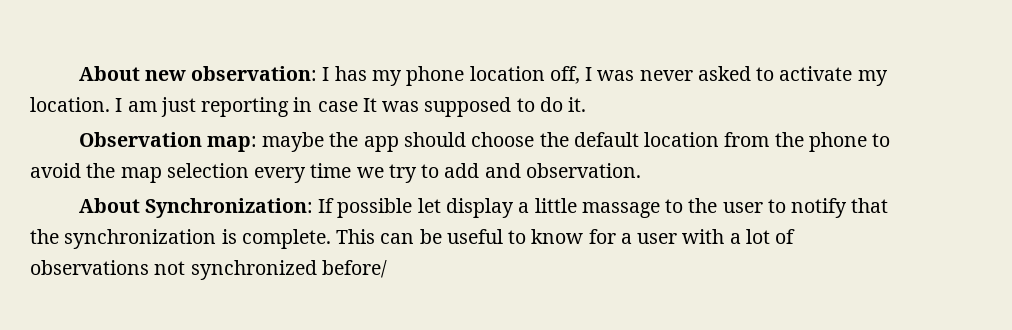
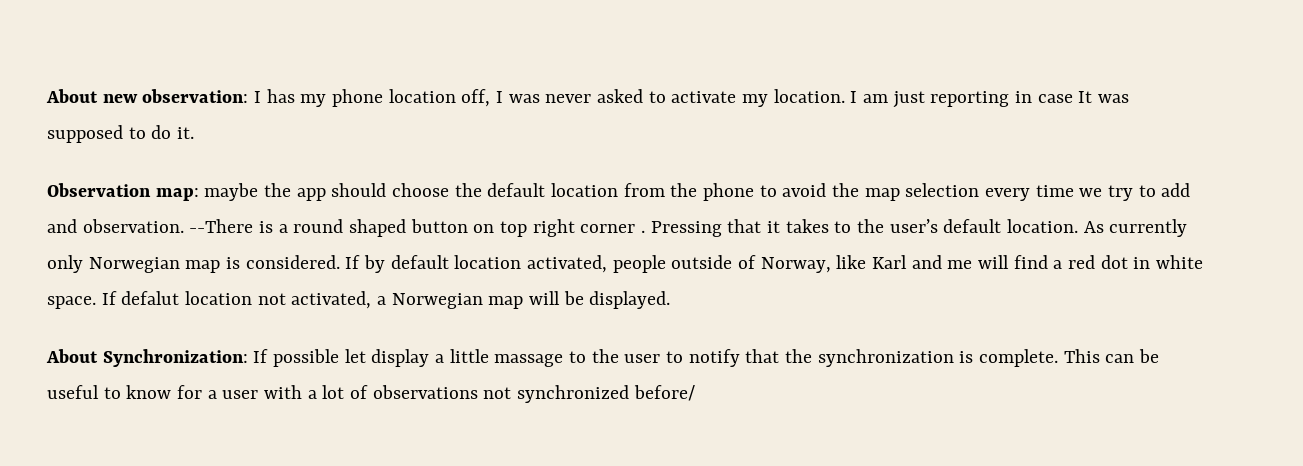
+ --There is a round shaped button on top right corner . Pressing that it takes to the user’s default location. As currently only Norwegian map is considered. If by default location activated, people outside of Norway, like Karl and me will find a red dot in white space. If defalut location not activated, a Norwegian map will be displayed.

